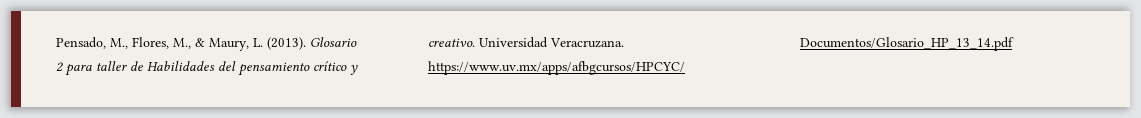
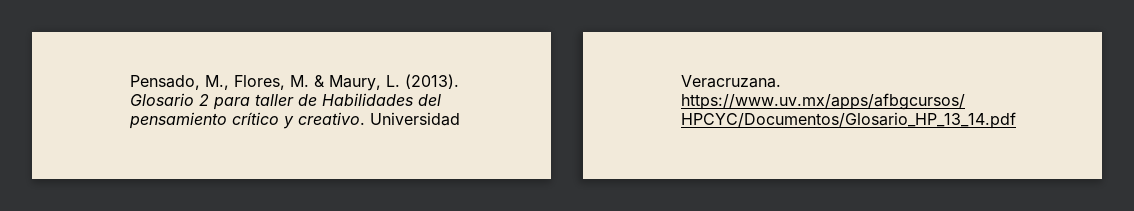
- Pensado, M., Flores, M., & Maury, L. (2013).
+ Pensado, M., Flores, M. & Maury, L. (2013).

